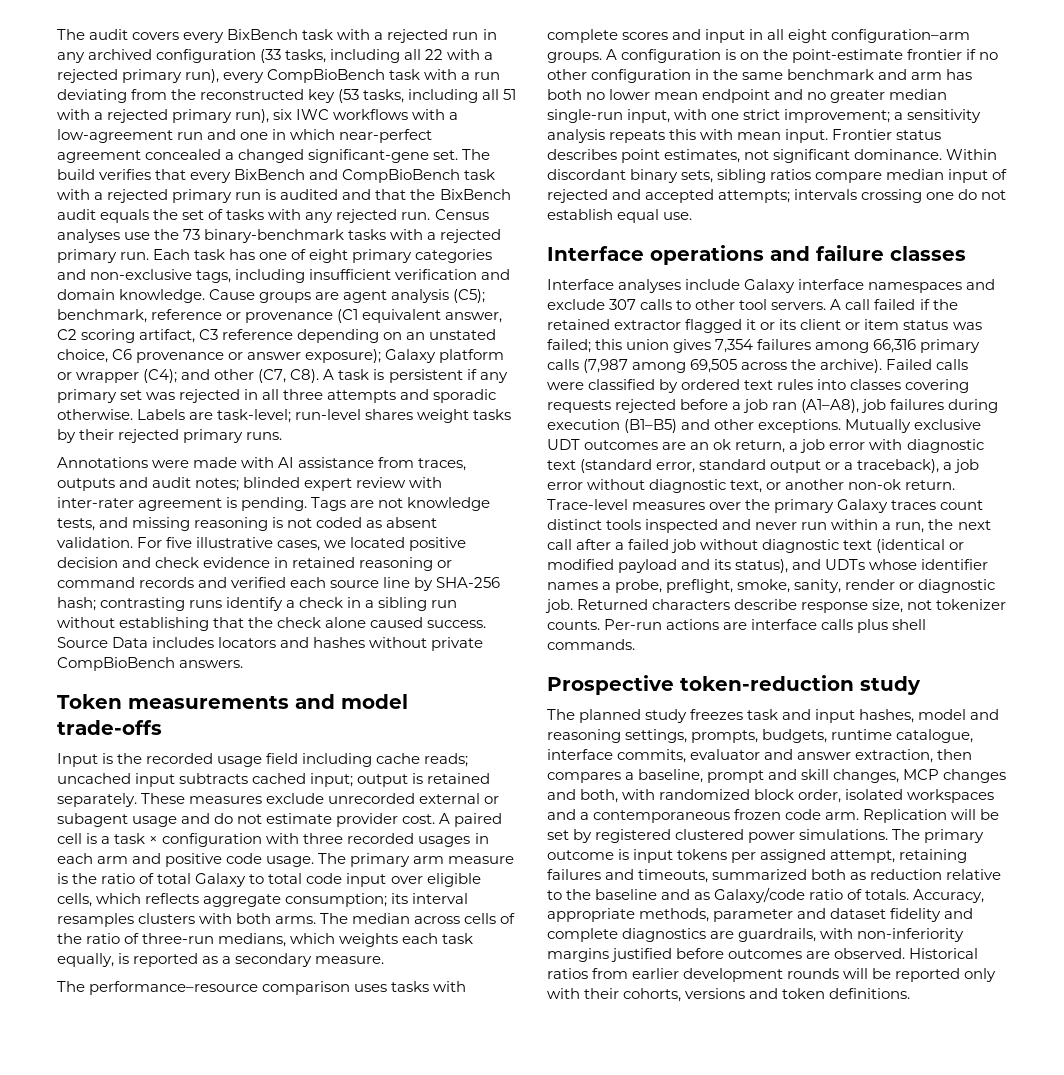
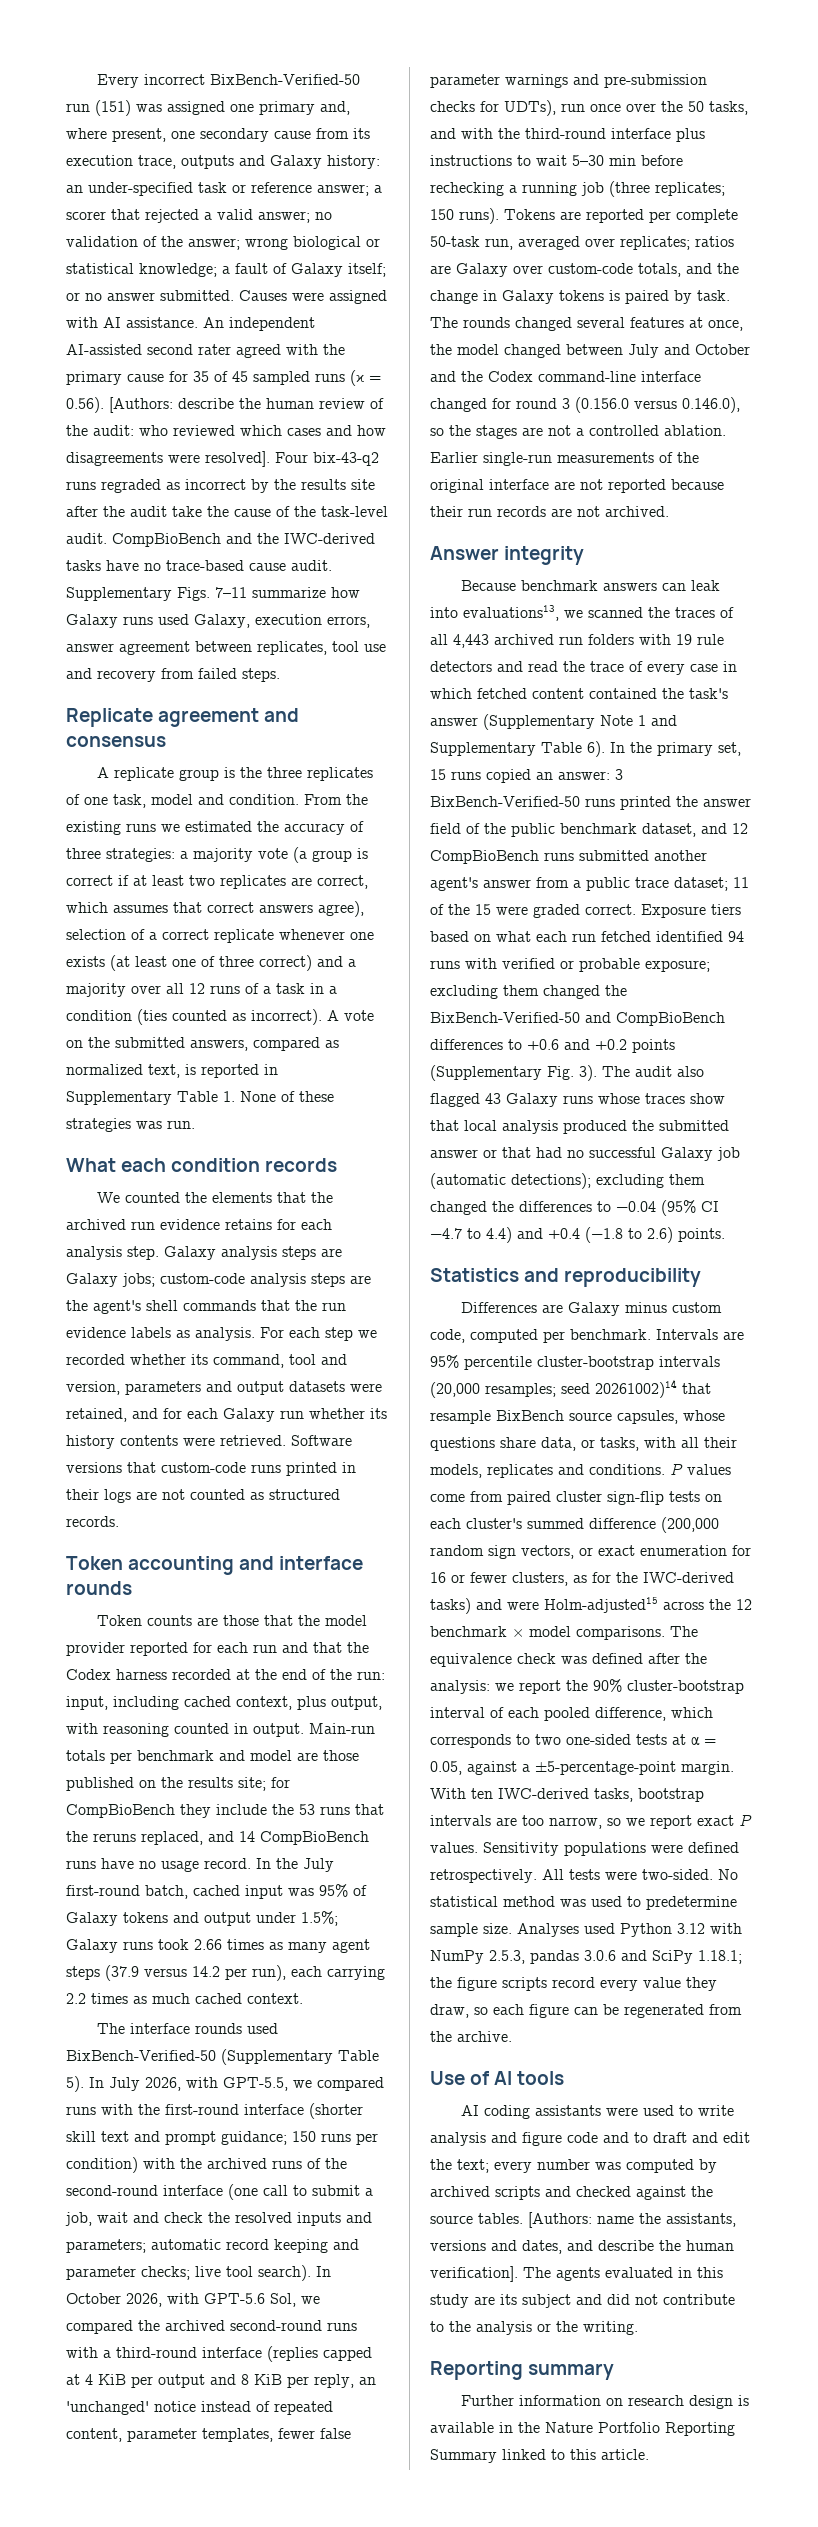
- The audit covers every BixBench task with a rejected run in any archived configuration (33 tasks, including all 22 with a rejected primary run), every CompBioBench task with a run deviating from the reconstructed key (53 tasks, including all 51 with a rejected primary run), six IWC workflows with a low-agreement run and one in which near-perfect agreement concealed a changed significant-gene set. The build verifies that every BixBench and CompBioBench task with a rejected primary run is audited and that the BixBench audit equals the set of tasks with any rejected run. Census analyses use the 73 binary-benchmark tasks with a rejected primary run. Each task has one of eight primary categories and non-exclusive tags, including insufficient verification and domain knowledge. Cause groups are agent analysis (C5); benchmark, reference or provenance (C1 equivalent answer, C2 scoring artifact, C3 reference depending on an unstated choice, C6 provenance or answer exposure); Galaxy platform or wrapper (C4); and other (C7, C8). A task is persistent if any primary set was rejected in all three attempts and sporadic otherwise. Labels are task-level; run-level shares weight tasks by their rejected primary runs.
- Annotations were made with AI assistance from traces, outputs and audit notes; blinded expert review with inter-rater agreement is pending. Tags are not knowledge tests, and missing reasoning is not coded as absent validation. For five illustrative cases, we located positive decision and check evidence in retained reasoning or command records and verified each source line by SHA-256 hash; contrasting runs identify a check in a sibling run without establishing that the check alone caused success. Source Data includes locators and hashes without private CompBioBench answers.
- Token measurements and model trade-offs
- Input is the recorded usage field including cache reads; uncached input subtracts cached input; output is retained separately. These measures exclude unrecorded external or subagent usage and do not estimate provider cost. A paired cell is a task × configuration with three recorded usages in each arm and positive code usage. The primary arm measure is the ratio of total Galaxy to total code input over eligible cells, which reflects aggregate consumption; its interval resamples clusters with both arms. The median across cells of the ratio of three-run medians, which weights each task equally, is reported as a secondary measure.
- The performance–resource comparison uses tasks with complete scores and input in all eight configuration–arm groups. A configuration is on the point-estimate frontier if no other configuration in the same benchmark and arm has both no lower mean endpoint and no greater median single-run input, with one strict improvement; a sensitivity analysis repeats this with mean input. Frontier status describes point estimates, not significant dominance. Within discordant binary sets, sibling ratios compare median input of rejected and accepted attempts; intervals crossing one do not establish equal use.
- Interface operations and failure classes
- Interface analyses include Galaxy interface namespaces and exclude 307 calls to other tool servers. A call failed if the retained extractor flagged it or its client or item status was failed; this union gives 7,354 failures among 66,316 primary calls (7,987 among 69,505 across the archive). Failed calls were classified by ordered text rules into classes covering requests rejected before a job ran (A1–A8), job failures during execution (B1–B5) and other exceptions. Mutually exclusive UDT outcomes are an ok return, a job error with diagnostic text (standard error, standard output or a traceback), a job error without diagnostic text, or another non-ok return. Trace-level measures over the primary Galaxy traces count distinct tools inspected and never run within a run, the next call after a failed job without diagnostic text (identical or modified payload and its status), and UDTs whose identifier names a probe, preflight, smoke, sanity, render or diagnostic job. Returned characters describe response size, not tokenizer counts. Per-run actions are interface calls plus shell commands.
- Prospective token-reduction study
- The planned study freezes task and input hashes, model and reasoning settings, prompts, budgets, runtime catalogue, interface commits, evaluator and answer extraction, then compares a baseline, prompt and skill changes, MCP changes and both, with randomized block order, isolated workspaces and a contemporaneous frozen code arm. Replication will be set by registered clustered power simulations. The primary outcome is input tokens per assigned attempt, retaining failures and timeouts, summarized both as reduction relative to the baseline and as Galaxy/code ratio of totals. Accuracy, appropriate methods, parameter and dataset fidelity and complete diagnostics are guardrails, with non-inferiority margins justified before outcomes are observed. Historical ratios from earlier development rounds will be reported only with their cohorts, versions and token definitions.
+ Every incorrect BixBench-Verified-50 run (151) was assigned one primary and, where present, one secondary cause from its execution trace, outputs and Galaxy history: an under-specified task or reference answer; a scorer that rejected a valid answer; no validation of the answer; wrong biological or statistical knowledge; a fault of Galaxy itself; or no answer submitted. Causes were assigned with AI assistance. An independent AI-assisted second rater agreed with the primary cause for 35 of 45 sampled runs (κ = 0.56). [Authors: describe the human review of the audit: who reviewed which cases and how disagreements were resolved]. Four bix-43-q2 runs regraded as incorrect by the results site after the audit take the cause of the task-level audit. CompBioBench and the IWC-derived tasks have no trace-based cause audit. Supplementary Figs. 7–11 summarize how Galaxy runs used Galaxy, execution errors, answer agreement between replicates, tool use and recovery from failed steps.
+ Replicate agreement and consensus
+ A replicate group is the three replicates of one task, model and condition. From the existing runs we estimated the accuracy of three strategies: a majority vote (a group is correct if at least two replicates are correct, which assumes that correct answers agree), selection of a correct replicate whenever one exists (at least one of three correct) and a majority over all 12 runs of a task in a condition (ties counted as incorrect). A vote on the submitted answers, compared as normalized text, is reported in Supplementary Table 1. None of these strategies was run.
+ What each condition records
+ We counted the elements that the archived run evidence retains for each analysis step. Galaxy analysis steps are Galaxy jobs; custom-code analysis steps are the agent's shell commands that the run evidence labels as analysis. For each step we recorded whether its command, tool and version, parameters and output datasets were retained, and for each Galaxy run whether its history contents were retrieved. Software versions that custom-code runs printed in their logs are not counted as structured records.
+ Token accounting and interface rounds
+ Token counts are those that the model provider reported for each run and that the Codex harness recorded at the end of the run: input, including cached context, plus output, with reasoning counted in output. Main-run totals per benchmark and model are those published on the results site; for CompBioBench they include the 53 runs that the reruns replaced, and 14 CompBioBench runs have no usage record. In the July first-round batch, cached input was 95% of Galaxy tokens and output under 1.5%; Galaxy runs took 2.66 times as many agent steps (37.9 versus 14.2 per run), each carrying 2.2 times as much cached context.
+ The interface rounds used BixBench-Verified-50 (Supplementary Table 5). In July 2026, with GPT-5.5, we compared runs with the first-round interface (shorter skill text and prompt guidance; 150 runs per condition) with the archived runs of the second-round interface (one call to submit a job, wait and check the resolved inputs and parameters; automatic record keeping and parameter checks; live tool search). In October 2026, with GPT-5.6 Sol, we compared the archived second-round runs with a third-round interface (replies capped at 4 KiB per output and 8 KiB per reply, an 'unchanged' notice instead of repeated content, parameter templates, fewer false parameter warnings and pre-submission checks for UDTs), run once over the 50 tasks, and with the third-round interface plus instructions to wait 5–30 min before rechecking a running job (three replicates; 150 runs). Tokens are reported per complete 50-task run, averaged over replicates; ratios are Galaxy over custom-code totals, and the change in Galaxy tokens is paired by task. The rounds changed several features at once, the model changed between July and October and the Codex command-line interface changed for round 3 (0.156.0 versus 0.146.0), so the stages are not a controlled ablation. Earlier single-run measurements of the original interface are not reported because their run records are not archived.
+ Answer integrity
+ Because benchmark answers can leak into evaluations13, we scanned the traces of all 4,443 archived run folders with 19 rule detectors and read the trace of every case in which fetched content contained the task's answer (Supplementary Note 1 and Supplementary Table 6). In the primary set, 15 runs copied an answer: 3 BixBench-Verified-50 runs printed the answer field of the public benchmark dataset, and 12 CompBioBench runs submitted another agent's answer from a public trace dataset; 11 of the 15 were graded correct. Exposure tiers based on what each run fetched identified 94 runs with verified or probable exposure; excluding them changed the BixBench-Verified-50 and CompBioBench differences to +0.6 and +0.2 points (Supplementary Fig. 3). The audit also flagged 43 Galaxy runs whose traces show that local analysis produced the submitted answer or that had no successful Galaxy job (automatic detections); excluding them changed the differences to −0.04 (95% CI −4.7 to 4.4) and +0.4 (−1.8 to 2.6) points.
+ Statistics and reproducibility
+ Differences are Galaxy minus custom code, computed per benchmark. Intervals are 95% percentile cluster-bootstrap intervals (20,000 resamples; seed 20261002)14 that resample BixBench source capsules, whose questions share data, or tasks, with all their models, replicates and conditions. P values come from paired cluster sign-flip tests on each cluster's summed difference (200,000 random sign vectors, or exact enumeration for 16 or fewer clusters, as for the IWC-derived tasks) and were Holm-adjusted15 across the 12 benchmark × model comparisons. The equivalence check was defined after the analysis: we report the 90% cluster-bootstrap interval of each pooled difference, which corresponds to two one-sided tests at α = 0.05, against a ±5-percentage-point margin. With ten IWC-derived tasks, bootstrap intervals are too narrow, so we report exact P values. Sensitivity populations were defined retrospectively. All tests were two-sided. No statistical method was used to predetermine sample size. Analyses used Python 3.12 with NumPy 2.5.3, pandas 3.0.6 and SciPy 1.18.1; the figure scripts record every value they draw, so each figure can be regenerated from the archive.
+ Use of AI tools
+ AI coding assistants were used to write analysis and figure code and to draft and edit the text; every number was computed by archived scripts and checked against the source tables. [Authors: name the assistants, versions and dates, and describe the human verification]. The agents evaluated in this study are its subject and did not contribute to the analysis or the writing.
+ Reporting summary
+ Further information on research design is available in the Nature Portfolio Reporting Summary linked to this article.

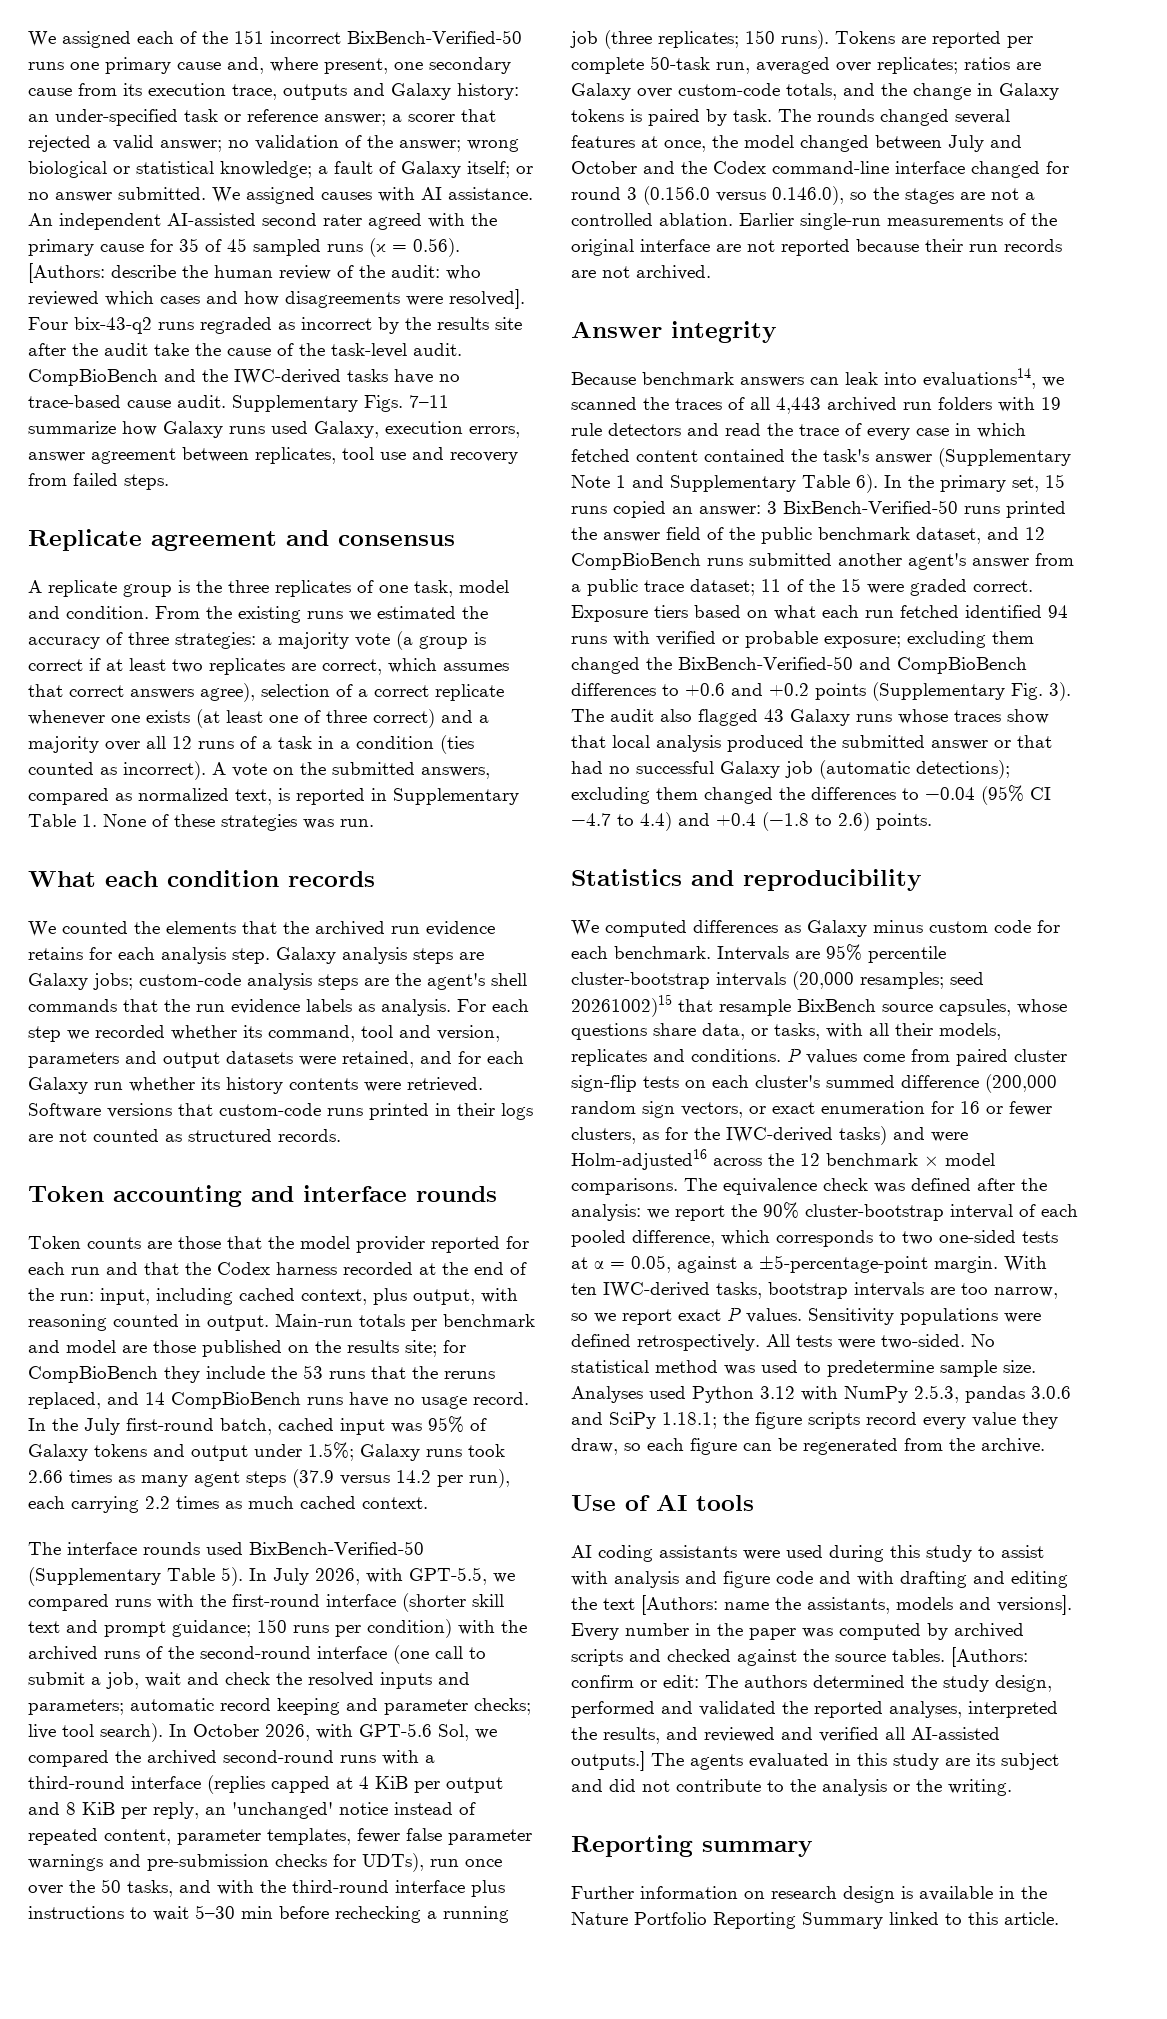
- Every incorrect BixBench-Verified-50 run (151) was assigned one primary and, where present, one secondary cause from its execution trace, outputs and Galaxy history: an under-specified task or reference answer; a scorer that rejected a valid answer; no validation of the answer; wrong biological or statistical knowledge; a fault of Galaxy itself; or no answer submitted.
+ We assigned each of the 151 incorrect BixBench-Verified-50 runs one primary cause and, where present, one secondary cause from its execution trace, outputs and Galaxy history: an under-specified task or reference answer; a scorer that rejected a valid answer; no validation of the answer; wrong biological or statistical knowledge; a fault of Galaxy itself; or no answer submitted.
- Causes were assigned with AI assistance.
+ We assigned causes with AI assistance.
- Because benchmark answers can leak into evaluations13, we scanned the traces of all 4,443 archived run folders with 19 rule detectors and read the trace of every case in which fetched content contained the task's answer (Supplementary Note 1 and Supplementary Table 6).
+ Because benchmark answers can leak into evaluations14, we scanned the traces of all 4,443 archived run folders with 19 rule detectors and read the trace of every case in which fetched content contained the task's answer (Supplementary Note 1 and Supplementary Table 6).
- Differences are Galaxy minus custom code, computed per benchmark.
+ We computed differences as Galaxy minus custom code for each benchmark.
- Intervals are 95% percentile cluster-bootstrap intervals (20,000 resamples; seed 20261002)14 that resample BixBench source capsules, whose questions share data, or tasks, with all their models, replicates and conditions.
+ Intervals are 95% percentile cluster-bootstrap intervals (20,000 resamples; seed 20261002)15 that resample BixBench source capsules, whose questions share data, or tasks, with all their models, replicates and conditions.
- P values come from paired cluster sign-flip tests on each cluster's summed difference (200,000 random sign vectors, or exact enumeration for 16 or fewer clusters, as for the IWC-derived tasks) and were Holm-adjusted15 across the 12 benchmark × model comparisons.
+ P values come from paired cluster sign-flip tests on each cluster's summed difference (200,000 random sign vectors, or exact enumeration for 16 or fewer clusters, as for the IWC-derived tasks) and were Holm-adjusted16 across the 12 benchmark × model comparisons.
- AI coding assistants were used to write analysis and figure code and to draft and edit the text; every number was computed by archived scripts and checked against the source tables.
+ AI coding assistants were used during this study to assist with analysis and figure code and with drafting and editing the text [Authors: name the assistants, models and versions]. Every number in the paper was computed by archived scripts and checked against the source tables.
- [Authors: name the assistants, versions and dates, and describe the human verification].
+ [Authors: confirm or edit: The authors determined the study design, performed and validated the reported analyses, interpreted the results, and reviewed and verified all AI-assisted outputs.]

